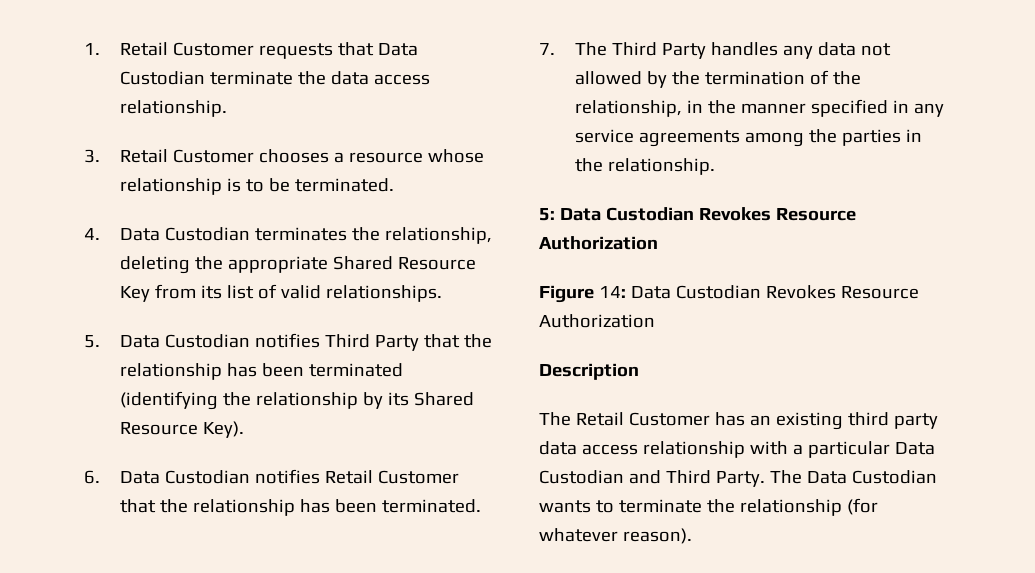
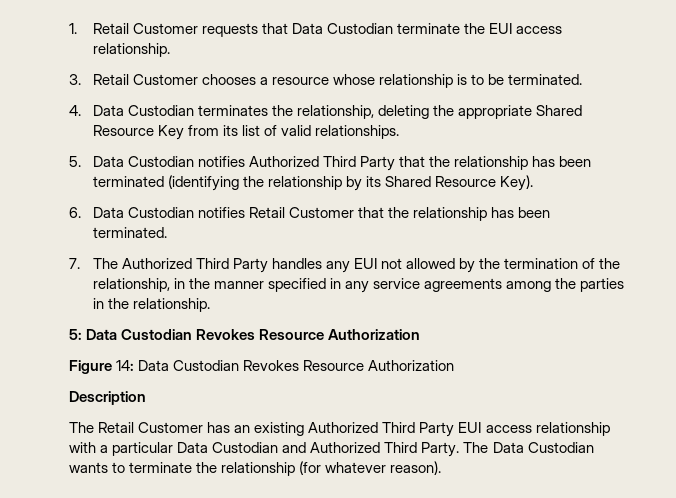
- 1. Retail Customer requests that Data Custodian terminate the data access relationship.
+ 1. Retail Customer requests that Data Custodian terminate the EUI access relationship.
- 5. Data Custodian notifies Third Party that the relationship has been terminated (identifying the relationship by its Shared Resource Key).
+ 5. Data Custodian notifies Authorized Third Party that the relationship has been terminated (identifying the relationship by its Shared Resource Key).
- 7. The Third Party handles any data not allowed by the termination of the relationship, in the manner specified in any service agreements among the parties in the relationship.
+ 7. The Authorized Third Party handles any EUI not allowed by the termination of the relationship, in the manner specified in any service agreements among the parties in the relationship.
- The Retail Customer has an existing third party data access relationship with a particular Data Custodian and Third Party.
+ The Retail Customer has an existing Authorized Third Party EUI access relationship with a particular Data Custodian and Authorized Third Party.

